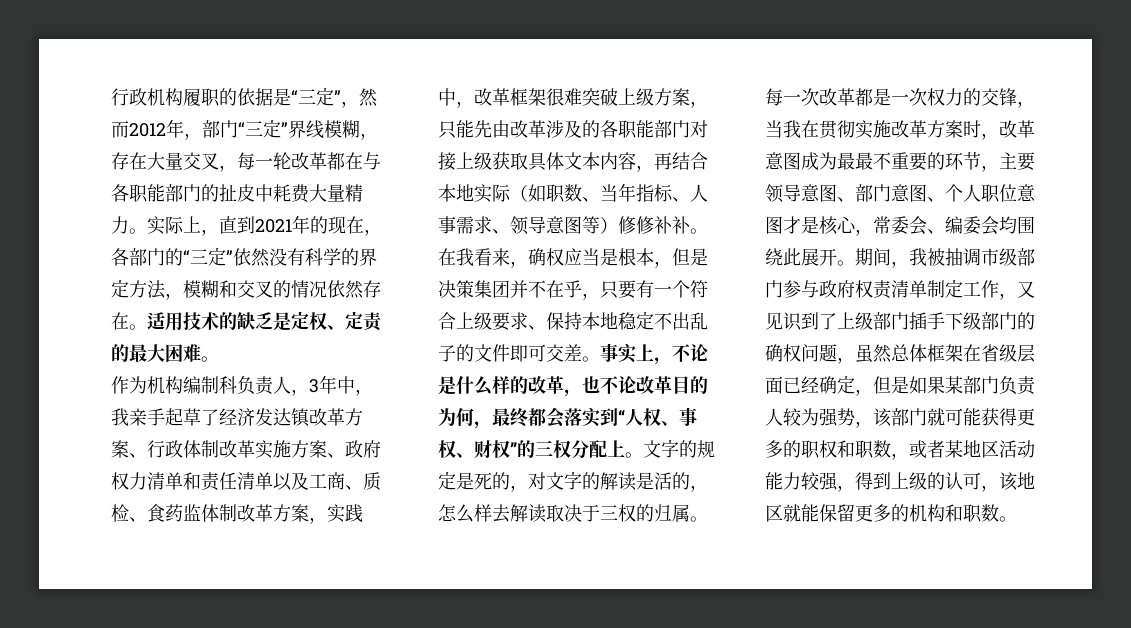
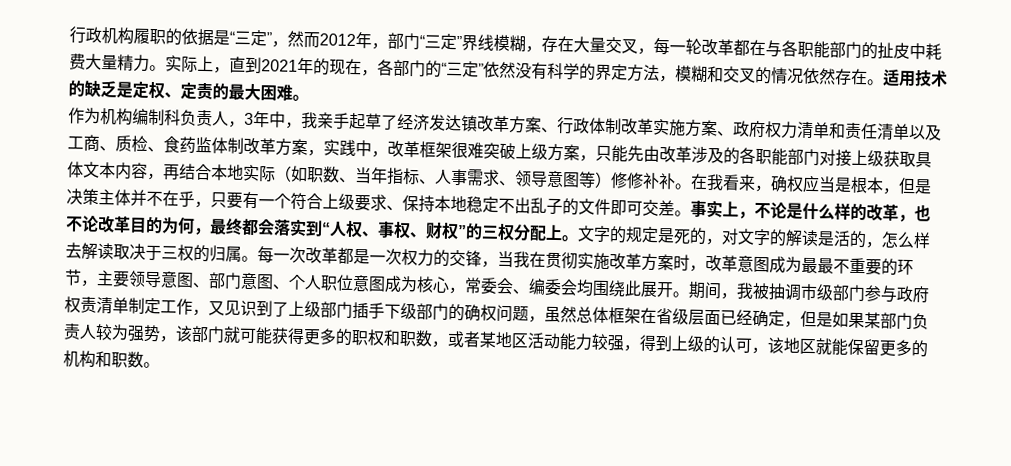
- 在我看来，确权应当是根本，但是决策集团并不在乎，只要有一个符合上级要求、保持本地稳定不出乱子的文件即可交差。
+ 在我看来，确权应当是根本，但是决策主体并不在乎，只要有一个符合上级要求、保持本地稳定不出乱子的文件即可交差。
- 每一次改革都是一次权力的交锋，当我在贯彻实施改革方案时，改革意图成为最最不重要的环节，主要领导意图、部门意图、个人职位意图才是核心，常委会、编委会均围绕此展开。
+ 每一次改革都是一次权力的交锋，当我在贯彻实施改革方案时，改革意图成为最最不重要的环节，主要领导意图、部门意图、个人职位意图成为核心，常委会、编委会均围绕此展开。

